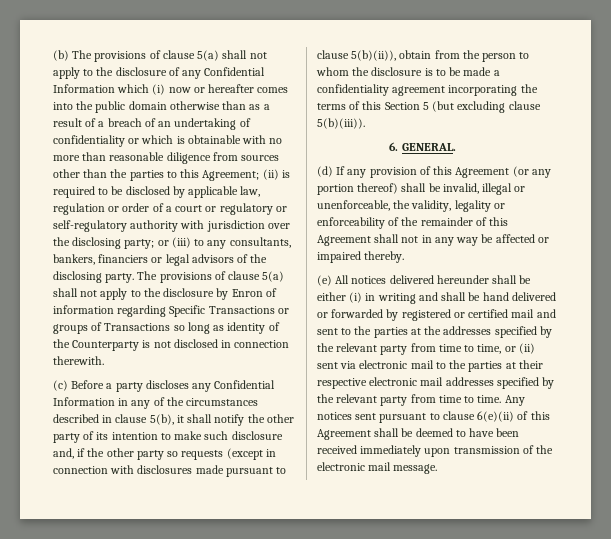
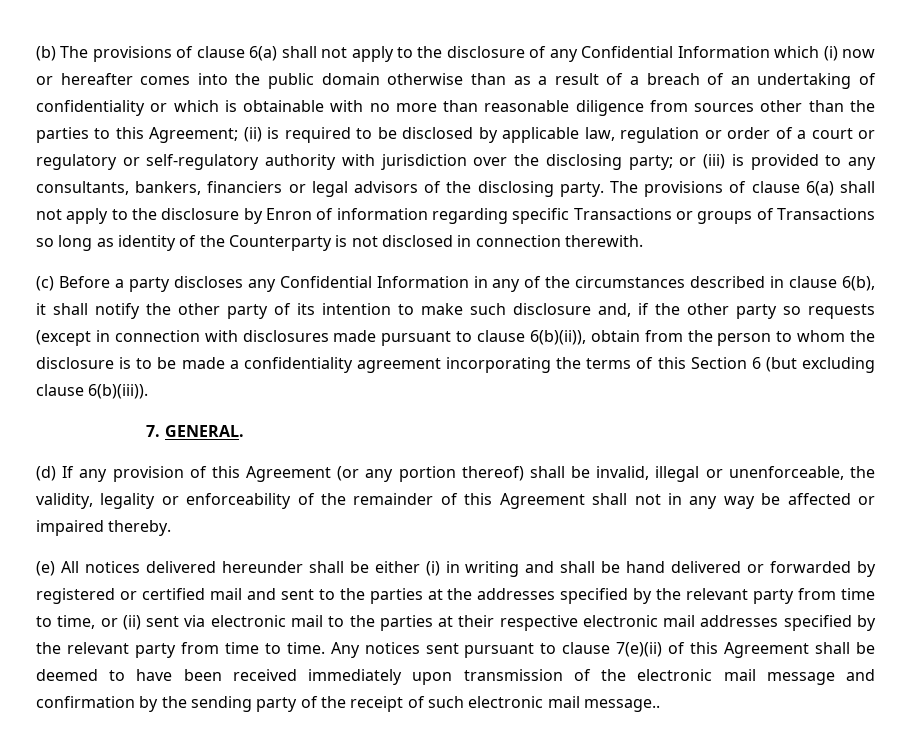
- (b) The provisions of clause 5(a) shall not apply to the disclosure of any Confidential Information which (i) now or hereafter comes into the public domain otherwise than as a result of a breach of an undertaking of confidentiality or which is obtainable with no more than reasonable diligence from sources other than the parties to this Agreement;
+ (b) The provisions of clause 6(a) shall not apply to the disclosure of any Confidential Information which (i) now or hereafter comes into the public domain otherwise than as a result of a breach of an undertaking of confidentiality or which is obtainable with no more than reasonable diligence from sources other than the parties to this Agreement;
- or (iii) to any consultants, bankers, financiers or legal advisors of the disclosing party.
+ or (iii) is provided to any consultants, bankers, financiers or legal advisors of the disclosing party.
- The provisions of clause 5(a) shall not apply to the disclosure by Enron of information regarding Specific Transactions or groups of Transactions so long as identity of the Counterparty is not disclosed in connection therewith.
+ The provisions of clause 6(a) shall not apply to the disclosure by Enron of information regarding specific Transactions or groups of Transactions so long as identity of the Counterparty is not disclosed in connection therewith.
- (c) Before a party discloses any Confidential Information in any of the circumstances described in clause 5(b), it shall notify the other party of its intention to make such disclosure and, if the other party so requests (except in connection with disclosures made pursuant to clause 5(b)(ii)), obtain from the person to whom the disclosure is to be made a confidentiality agreement incorporating the terms of this Section 5 (but excluding clause 5(b)(iii)).
- 6. GENERAL.
+ (c) Before a party discloses any Confidential Information in any of the circumstances described in clause 6(b), it shall notify the other party of its intention to make such disclosure and, if the other party so requests (except in connection with disclosures made pursuant to clause 6(b)(ii)), obtain from the person to whom the disclosure is to be made a confidentiality agreement incorporating the terms of this Section 6 (but excluding clause 6(b)(iii)).
+ 7. GENERAL.
- Any notices sent pursuant to clause 6(e)(ii) of this Agreement shall be deemed to have been received immediately upon transmission of the electronic mail message.
+ Any notices sent pursuant to clause 7(e)(ii) of this Agreement shall be deemed to have been received immediately upon transmission of the electronic mail message and confirmation by the sending party of the receipt of such electronic mail message..

